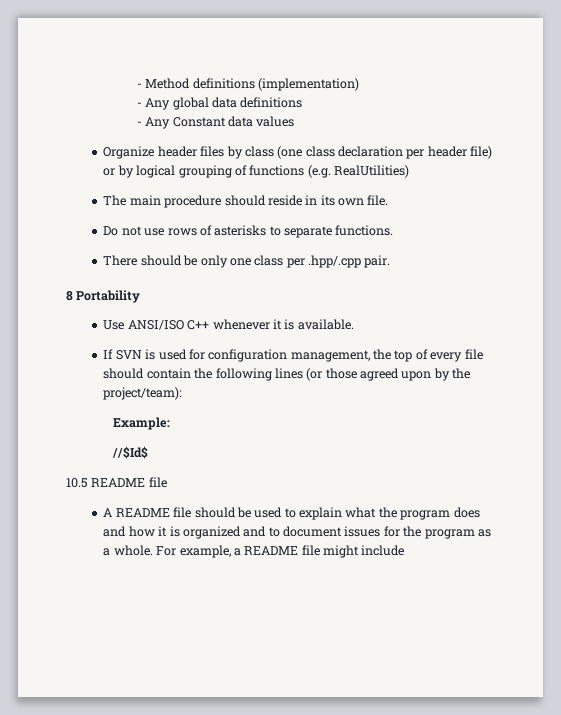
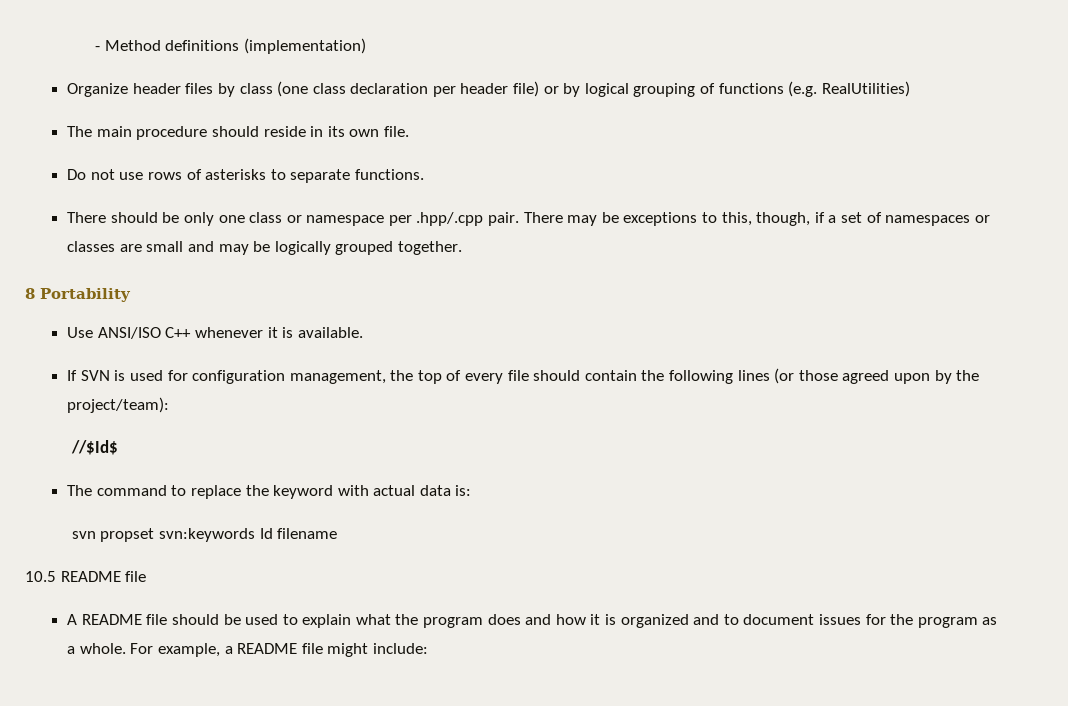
- - Any global data definitions
- - Any Constant data values
- There should be only one class per .hpp/.cpp pair.
+ There should be only one class or namespace per .hpp/.cpp pair. There may be exceptions to this, though, if a set of namespaces or classes are small and may be logically grouped together.
- Example:
  //$Id$
+ The command to replace the keyword with actual data is:
+ svn propset svn:keywords Id filename
- For example, a README file might include
+ For example, a README file might include:

